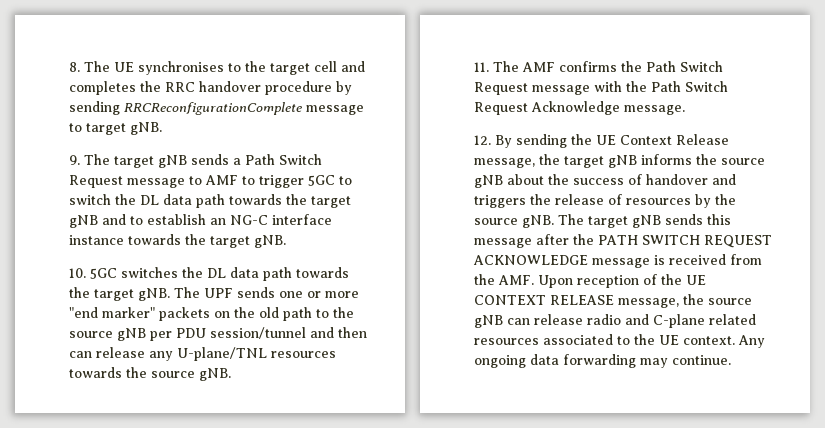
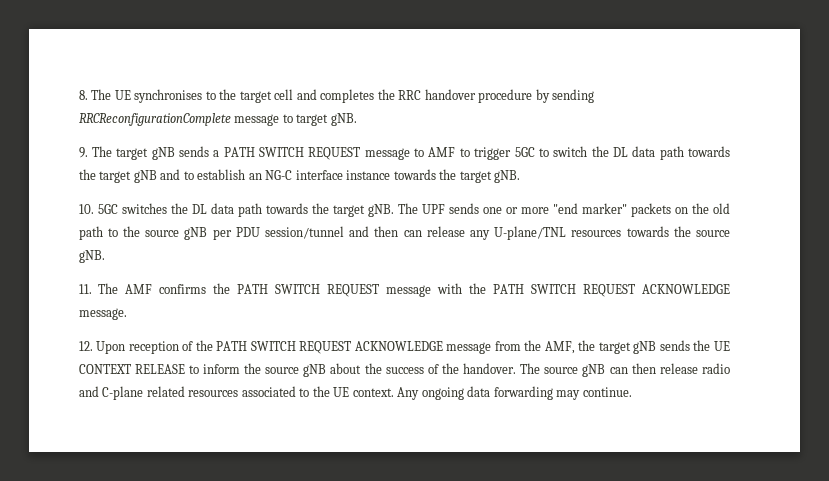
- 9. The target gNB sends a Path Switch Request message to AMF to trigger 5GC to switch the DL data path towards the target gNB and to establish an NG-C interface instance towards the target gNB.
+ 9. The target gNB sends a PATH SWITCH REQUEST message to AMF to trigger 5GC to switch the DL data path towards the target gNB and to establish an NG-C interface instance towards the target gNB.
- 11. The AMF confirms the Path Switch Request message with the Path Switch Request Acknowledge message.
- 12. By sending the UE Context Release message, the target gNB informs the source gNB about the success of handover and triggers the release of resources by the source gNB. The target gNB sends this message after the PATH SWITCH REQUEST ACKNOWLEDGE message is received from the AMF. Upon reception of the UE CONTEXT RELEASE message, the source gNB can release radio and C-plane related resources associated to the UE context.
+ 11. The AMF confirms the PATH SWITCH REQUEST message with the PATH SWITCH REQUEST ACKNOWLEDGE message.
+ 12. Upon reception of the PATH SWITCH REQUEST ACKNOWLEDGE message from the AMF, the target gNB sends the UE CONTEXT RELEASE to inform the source gNB about the success of the handover. The source gNB can then release radio and C-plane related resources associated to the UE context.

